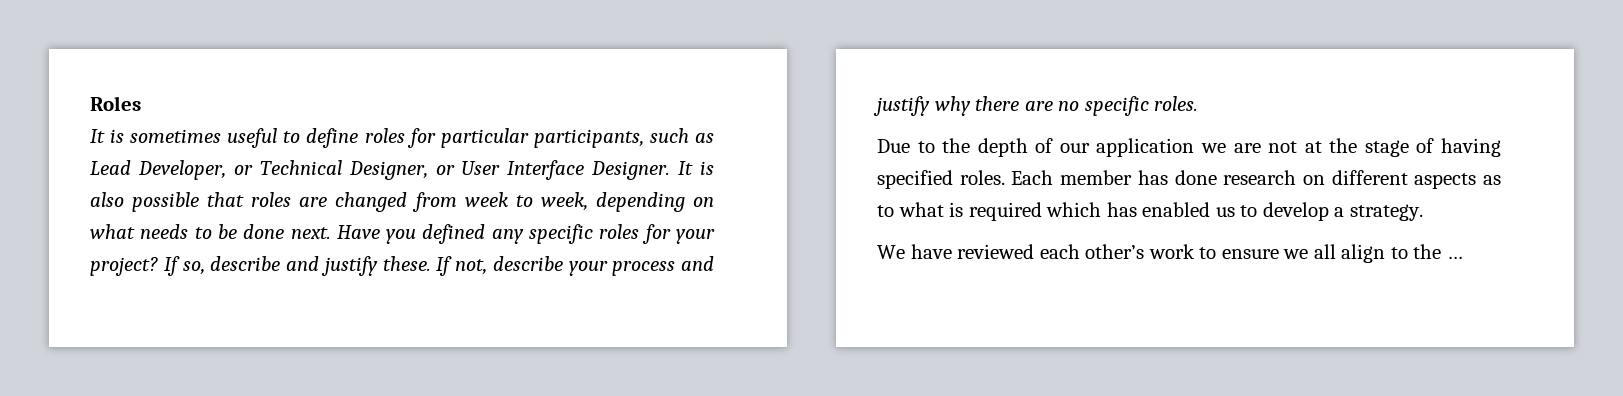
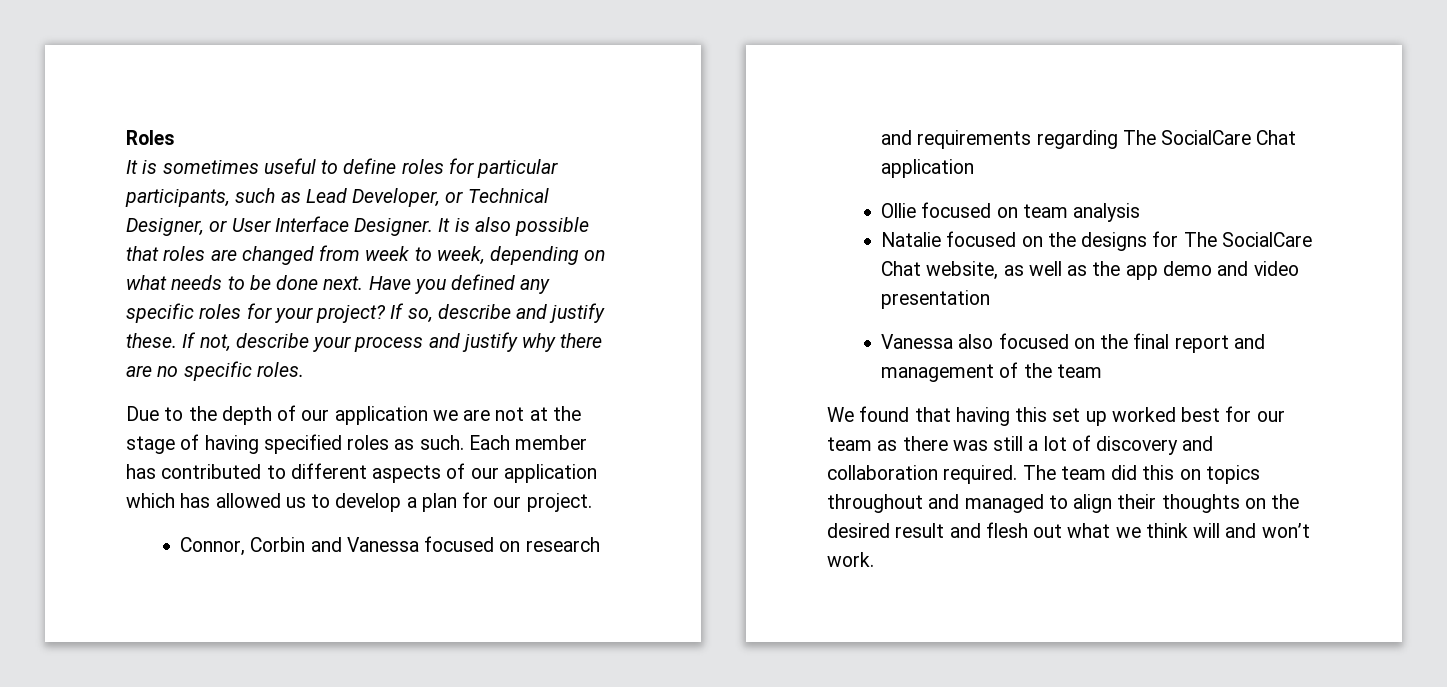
- Due to the depth of our application we are not at the stage of having specified roles. Each member has done research on different aspects as to what is required which has enabled us to develop a strategy.
- We have reviewed each other’s work to ensure we all align to the …
+ Due to the depth of our application we are not at the stage of having specified roles as such. Each member has contributed to different aspects of our application which has allowed us to develop a plan for our project.
+ Connor, Corbin and Vanessa focused on research and requirements regarding The SocialCare Chat application
+ Ollie focused on team analysis
+ Natalie focused on the designs for The SocialCare Chat website, as well as the app demo and video presentation
+ Vanessa also focused on the final report and management of the team
+ We found that having this set up worked best for our team as there was still a lot of discovery and collaboration required. The team did this on topics throughout and managed to align their thoughts on the desired result and flesh out what we think will and won’t work.

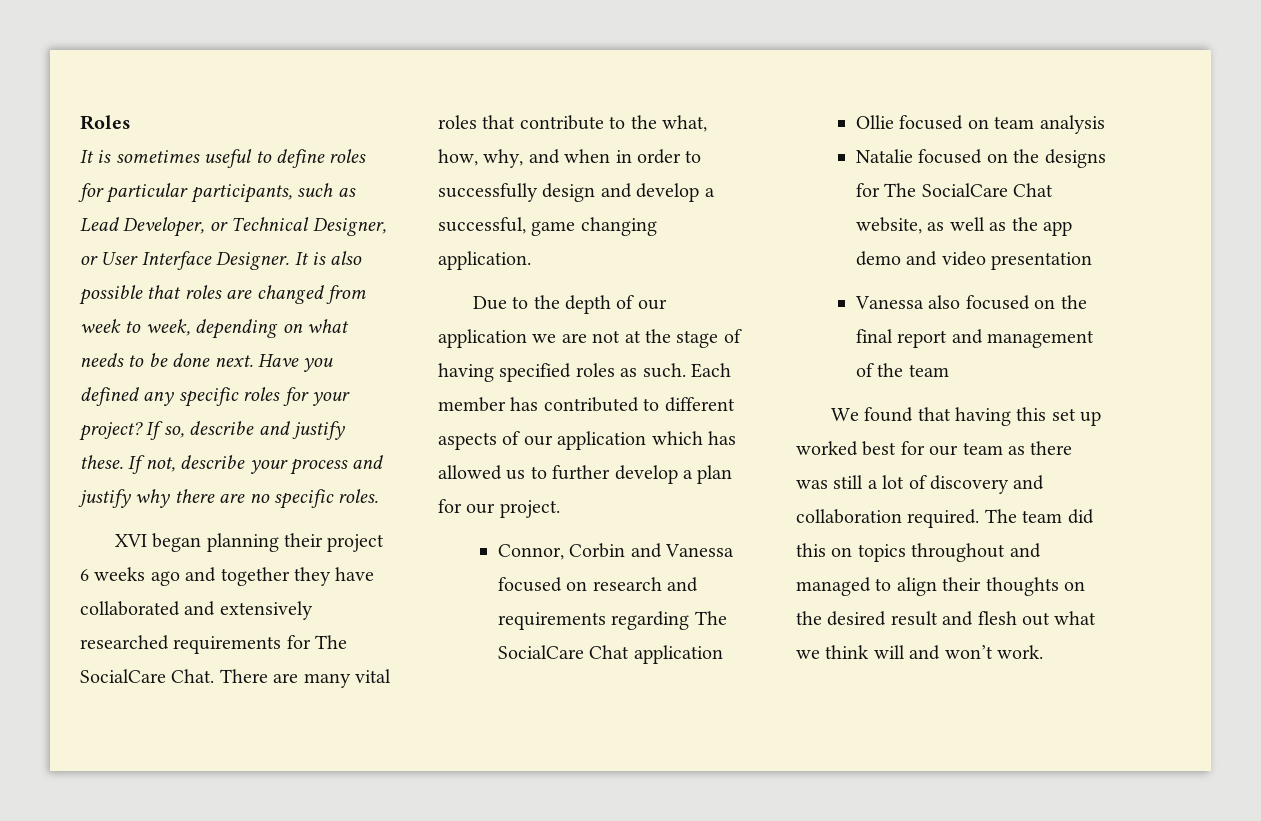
+ XVI began planning their project 6 weeks ago and together they have collaborated and extensively researched requirements for The SocialCare Chat. There are many vital roles that contribute to the what, how, why, and when in order to successfully design and develop a successful, game changing application.
- Each member has contributed to different aspects of our application which has allowed us to develop a plan for our project.
+ Each member has contributed to different aspects of our application which has allowed us to further develop a plan for our project.

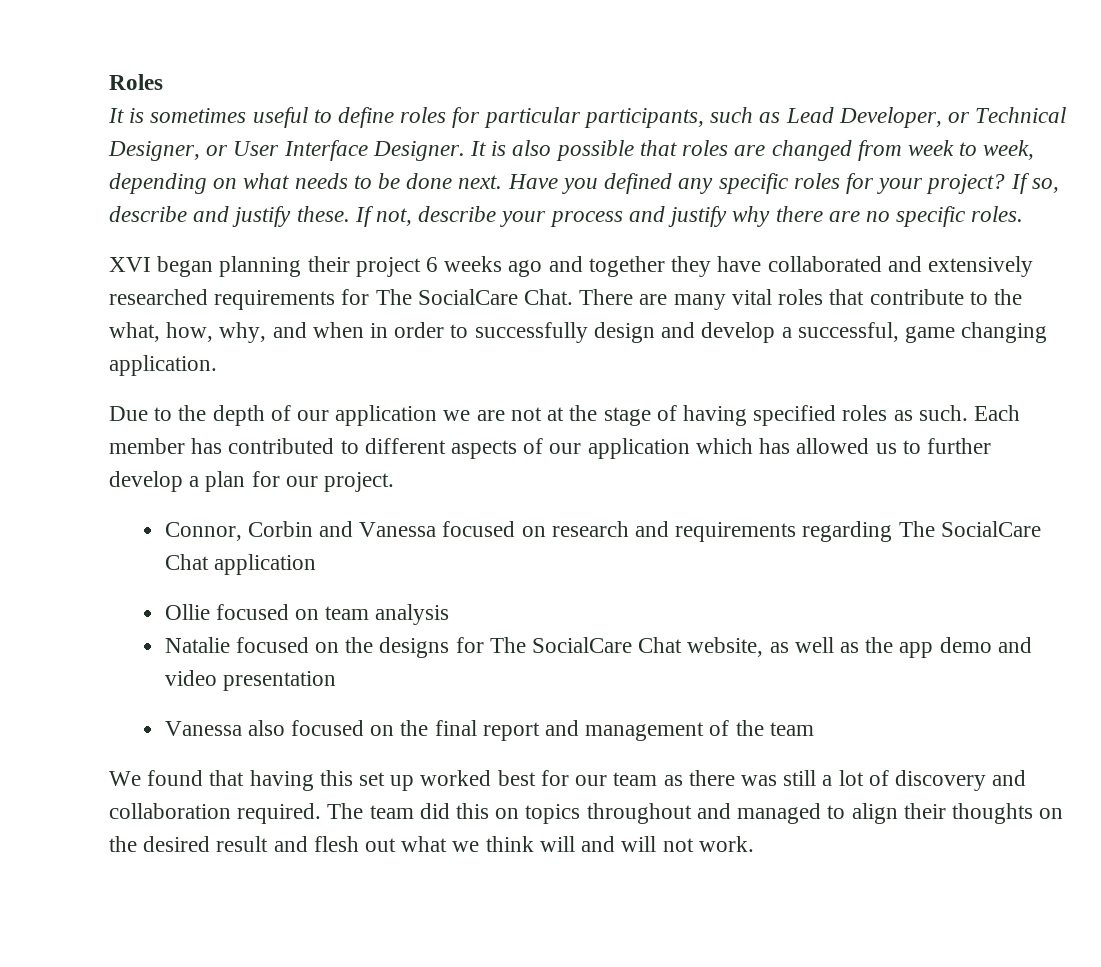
- The team did this on topics throughout and managed to align their thoughts on the desired result and flesh out what we think will and won’t work.
+ The team did this on topics throughout and managed to align their thoughts on the desired result and flesh out what we think will and will not work.

